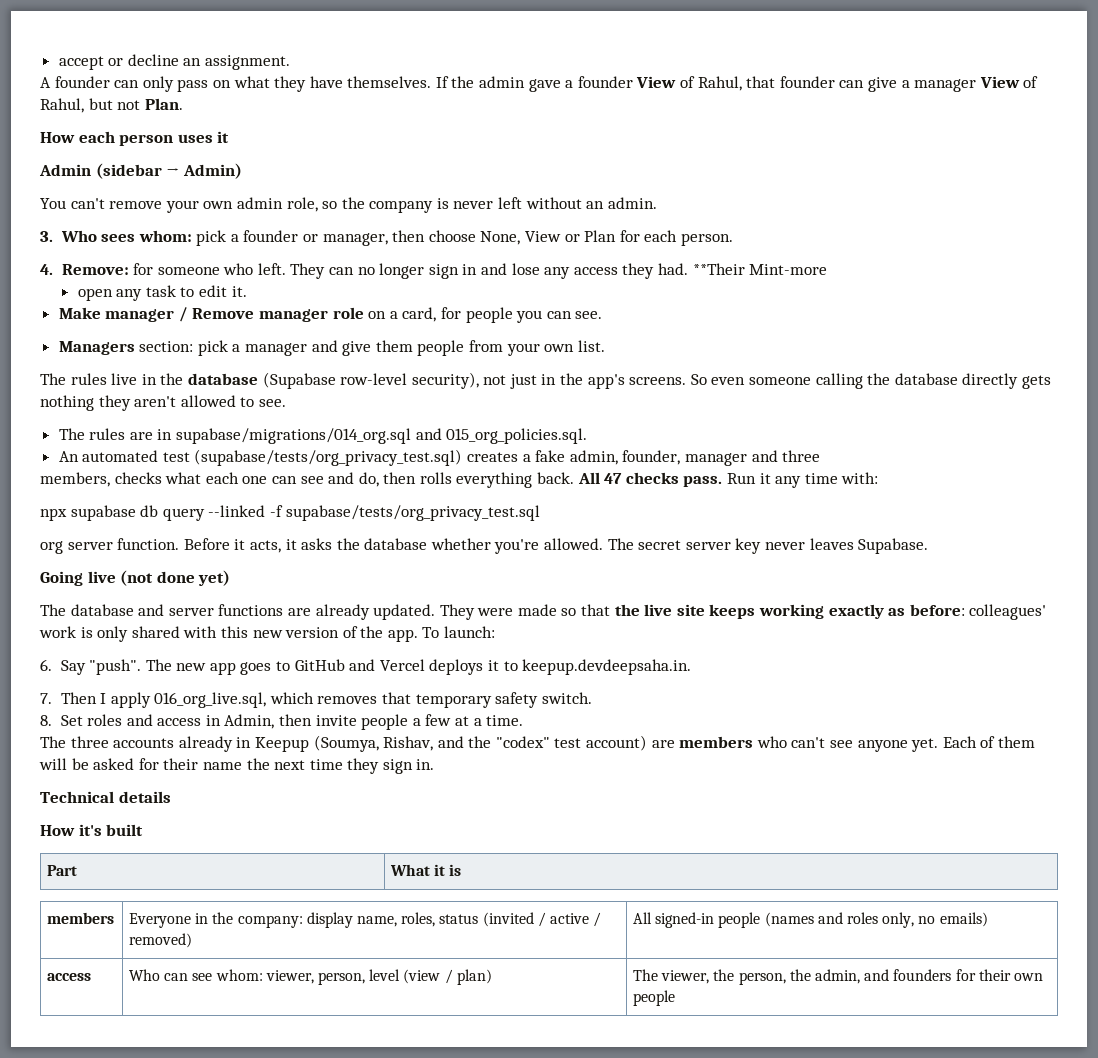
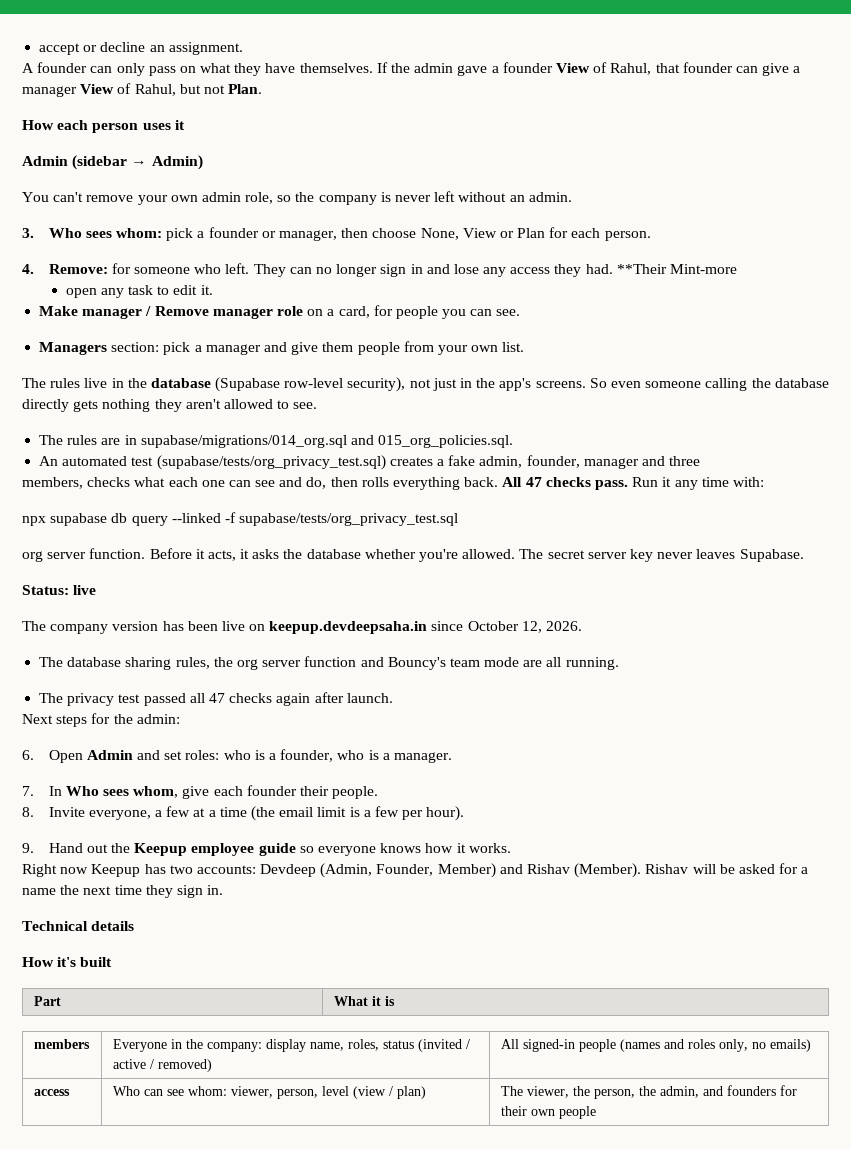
- Going live (not done yet)
- The database and server functions are already updated. They were made so that the live site keeps working exactly as before: colleagues' work is only shared with this new version of the app. To launch:
- 6. Say "push". The new app goes to GitHub and Vercel deploys it to keepup.devdeepsaha.in.
- 7. Then I apply 016_org_live.sql, which removes that temporary safety switch.
- 8. Set roles and access in Admin, then invite people a few at a time.
- The three accounts already in Keepup (Soumya, Rishav, and the "codex" test account) are members who can't see anyone yet. Each of them will be asked for their name the next time they sign in.
+ Status: live
+ The company version has been live on keepup.devdeepsaha.in since October 12, 2026.
+ The database sharing rules, the org server function and Bouncy's team mode are all running.
+ The privacy test passed all 47 checks again after launch.
+ Next steps for the admin:
+ 6. Open Admin and set roles: who is a founder, who is a manager.
+ 7. In Who sees whom, give each founder their people.
+ 8. Invite everyone, a few at a time (the email limit is a few per hour).
+ 9. Hand out the Keepup employee guide so everyone knows how it works.
+ Right now Keepup has two accounts: Devdeep (Admin, Founder, Member) and Rishav (Member). Rishav will be asked for a name the next time they sign in.

